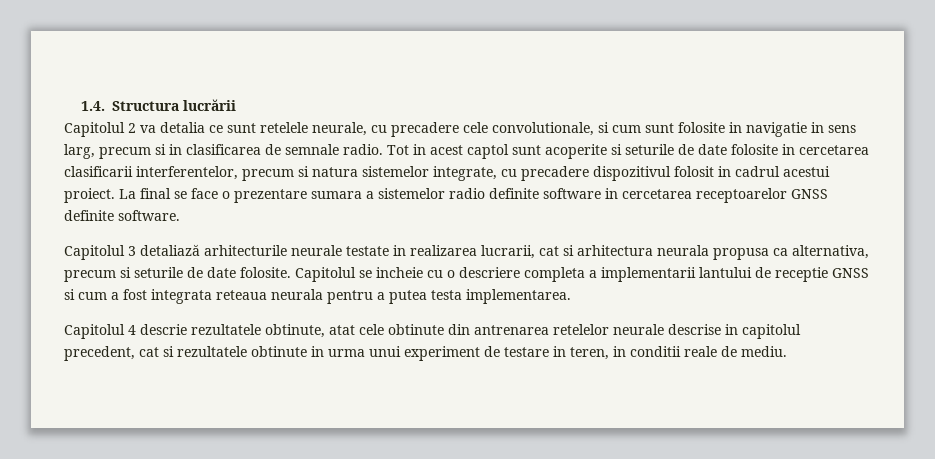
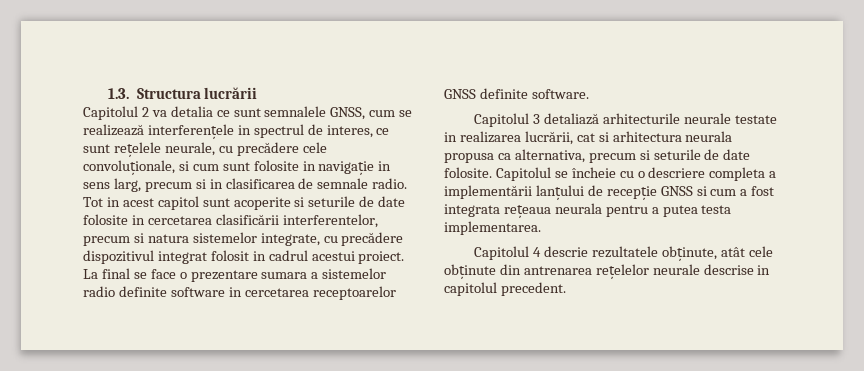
- 1.4. Structura lucrării
+ 1.3. Structura lucrării
- Capitolul 2 va detalia ce sunt retelele neurale, cu precadere cele convolutionale, si cum sunt folosite in navigatie in sens larg, precum si in clasificarea de semnale radio.
+ Capitolul 2 va detalia ce sunt semnalele GNSS, cum se realizează interferențele in spectrul de interes, ce sunt rețelele neurale, cu precădere cele convoluționale, si cum sunt folosite in navigație in sens larg, precum si in clasificarea de semnale radio.
- Tot in acest captol sunt acoperite si seturile de date folosite in cercetarea clasificarii interferentelor, precum si natura sistemelor integrate, cu precadere dispozitivul folosit in cadrul acestui proiect.
+ Tot in acest capitol sunt acoperite si seturile de date folosite in cercetarea clasificării interferentelor, precum si natura sistemelor integrate, cu precădere dispozitivul integrat folosit in cadrul acestui proiect.
- Capitolul 3 detaliază arhitecturile neurale testate in realizarea lucrarii, cat si arhitectura neurala propusa ca alternativa, precum si seturile de date folosite.
+ Capitolul 3 detaliază arhitecturile neurale testate in realizarea lucrării, cat si arhitectura neurala propusa ca alternativa, precum si seturile de date folosite.
- Capitolul se incheie cu o descriere completa a implementarii lantului de receptie GNSS si cum a fost integrata reteaua neurala pentru a putea testa implementarea.
+ Capitolul se încheie cu o descriere completa a implementării lanțului de recepție GNSS si cum a fost integrata rețeaua neurala pentru a putea testa implementarea.
- Capitolul 4 descrie rezultatele obtinute, atat cele obtinute din antrenarea retelelor neurale descrise in capitolul precedent, cat si rezultatele obtinute in urma unui experiment de testare in teren, in conditii reale de mediu.
+ Capitolul 4 descrie rezultatele obținute, atât cele obținute din antrenarea rețelelor neurale descrise in capitolul precedent.

